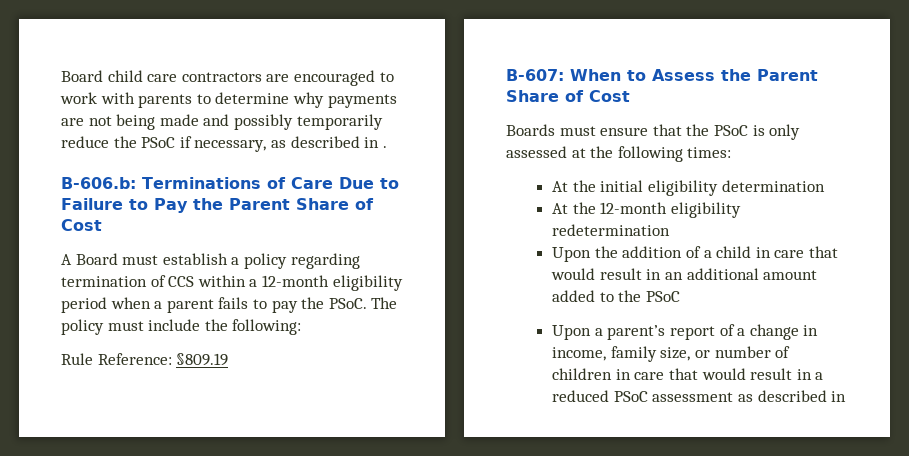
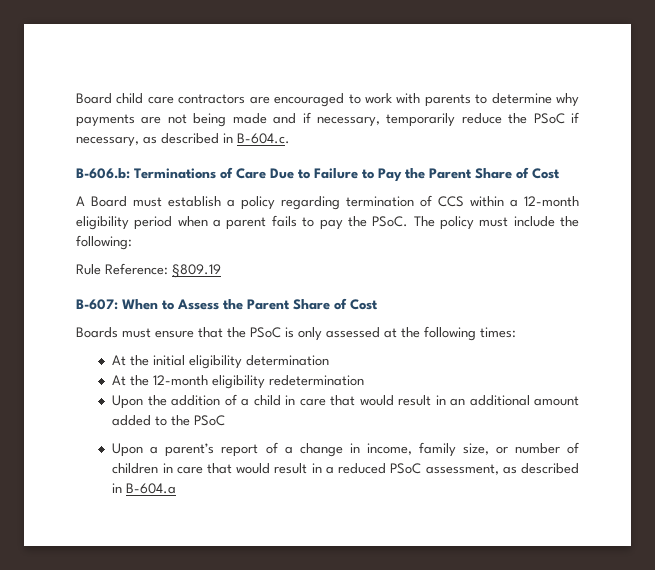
- Board child care contractors are encouraged to work with parents to determine why payments are not being made and possibly temporarily reduce the PSoC if necessary, as described in .
+ Board child care contractors are encouraged to work with parents to determine why payments are not being made and if necessary, temporarily reduce the PSoC if necessary, as described in B-604.c.
- Upon a parent’s report of a change in income, family size, or number of children in care that would result in a reduced PSoC assessment as described in
+ Upon a parent’s report of a change in income, family size, or number of children in care that would result in a reduced PSoC assessment, as described in B-604.a

